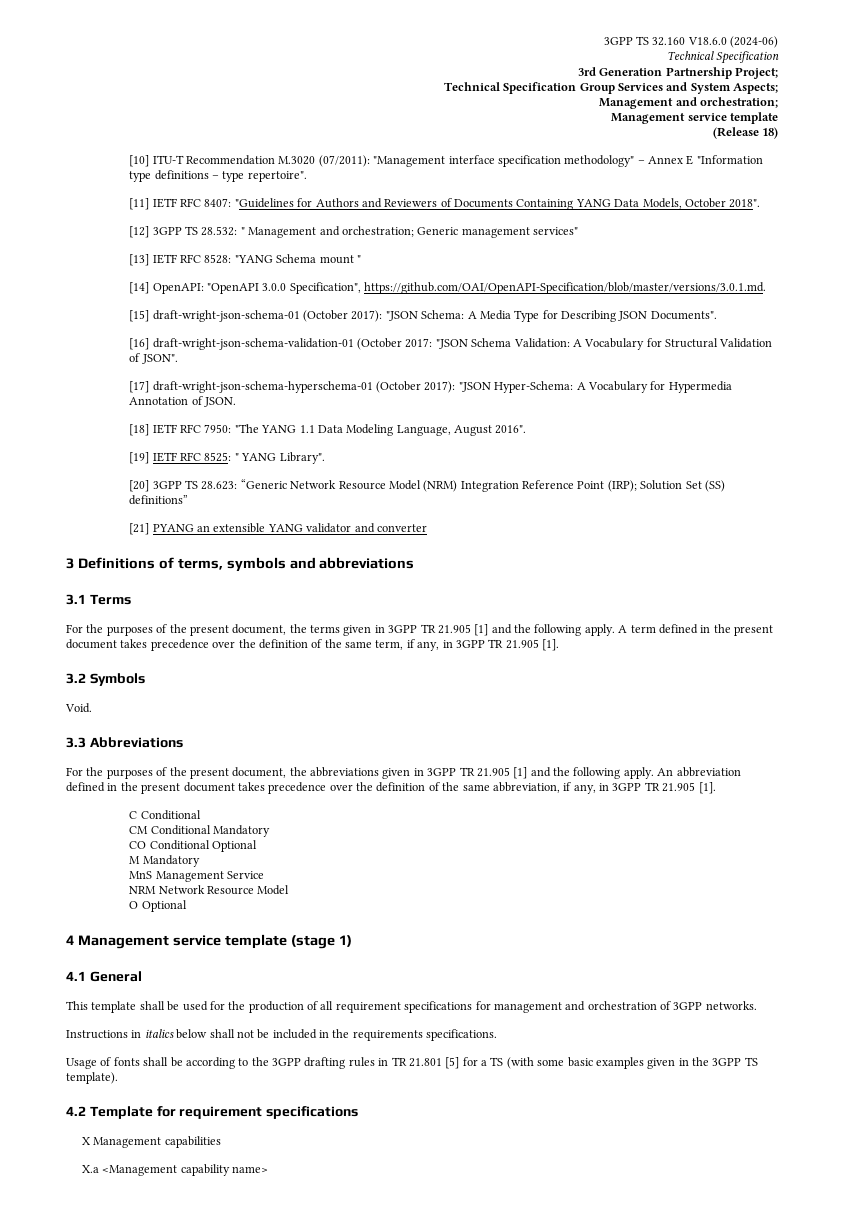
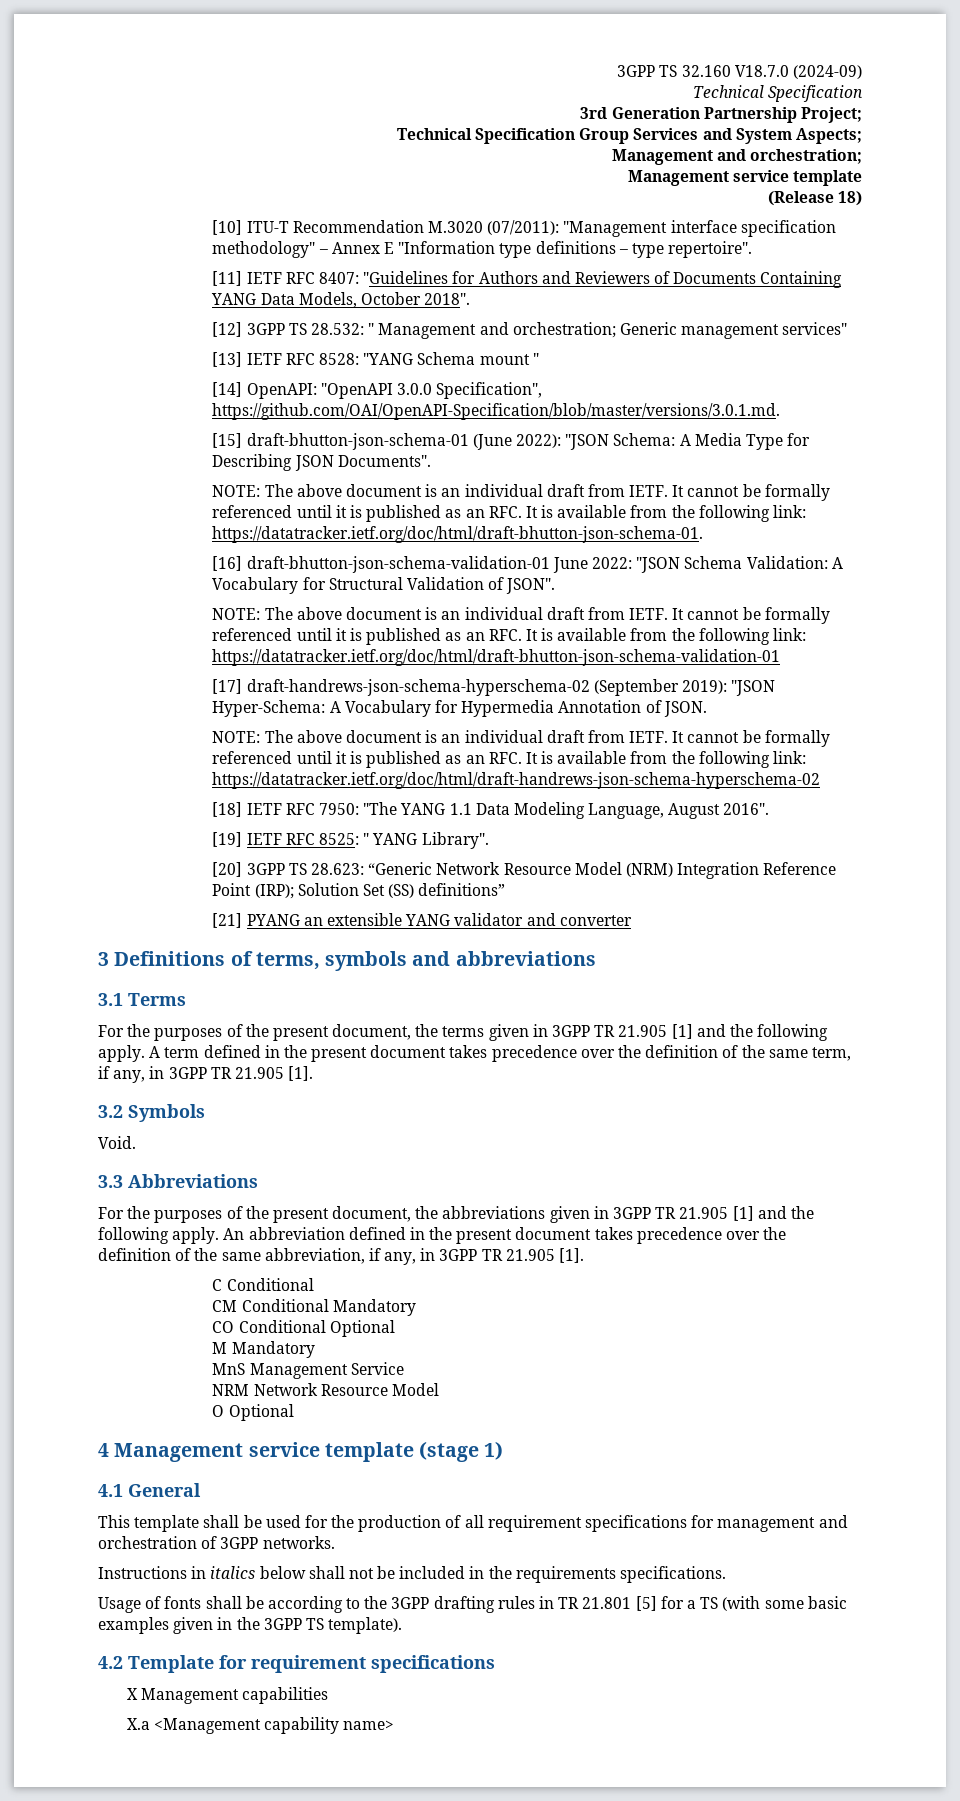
- 3GPP TS 32.160 V18.6.0 (2024-06)
+ 3GPP TS 32.160 V18.7.0 (2024-09)
- [15] draft-wright-json-schema-01 (October 2017): "JSON Schema: A Media Type for Describing JSON Documents".
+ [15] draft-bhutton-json-schema-01 (June 2022): "JSON Schema: A Media Type for Describing JSON Documents".
- [16] draft-wright-json-schema-validation-01 (October 2017: "JSON Schema Validation: A Vocabulary for Structural Validation of JSON".
+ NOTE: The above document is an individual draft from IETF. It cannot be formally referenced until it is published as an RFC. It is available from the following link: https://datatracker.ietf.org/doc/html/draft-bhutton-json-schema-01.
+ [16] draft-bhutton-json-schema-validation-01 June 2022: "JSON Schema Validation: A Vocabulary for Structural Validation of JSON".
- [17] draft-wright-json-schema-hyperschema-01 (October 2017): "JSON Hyper-Schema: A Vocabulary for Hypermedia Annotation of JSON.
+ NOTE: The above document is an individual draft from IETF. It cannot be formally referenced until it is published as an RFC. It is available from the following link: https://datatracker.ietf.org/doc/html/draft-bhutton-json-schema-validation-01
+ [17] draft-handrews-json-schema-hyperschema-02 (September 2019): "JSON Hyper-Schema: A Vocabulary for Hypermedia Annotation of JSON.
+ NOTE: The above document is an individual draft from IETF. It cannot be formally referenced until it is published as an RFC. It is available from the following link: https://datatracker.ietf.org/doc/html/draft-handrews-json-schema-hyperschema-02

